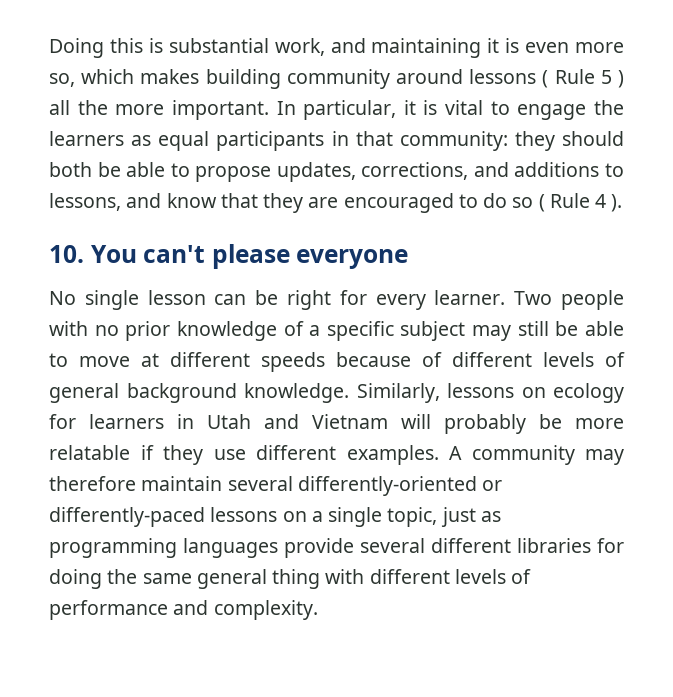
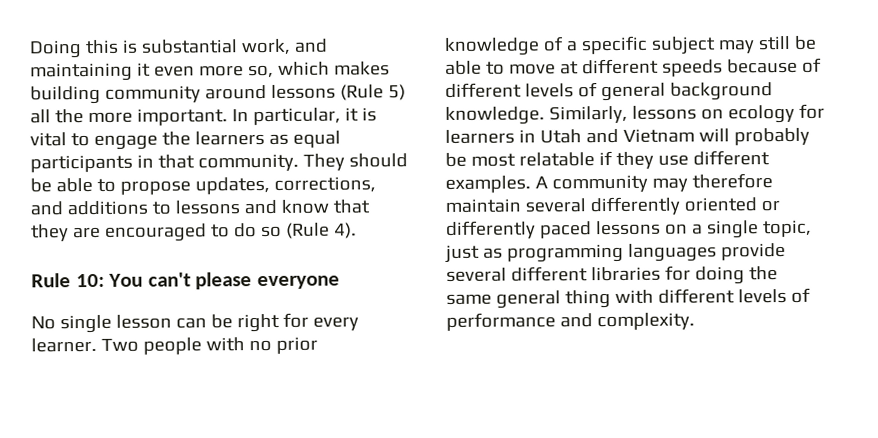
- Doing this is substantial work, and maintaining it is even more so, which makes building community around lessons ( Rule 5 ) all the more important.
+ Doing this is substantial work, and maintaining it even more so, which makes building community around lessons (Rule 5) all the more important.
- In particular, it is vital to engage the learners as equal participants in that community: they should both be able to propose updates, corrections, and additions to lessons, and know that they are encouraged to do so ( Rule 4 ).
- 10. You can't please everyone
+ In particular, it is vital to engage the learners as equal participants in that community. They should be able to propose updates, corrections, and additions to lessons and know that they are encouraged to do so (Rule 4).
+ Rule 10: You can't please everyone
- Similarly, lessons on ecology for learners in Utah and Vietnam will probably be more relatable if they use different examples.
+ Similarly, lessons on ecology for learners in Utah and Vietnam will probably be most relatable if they use different examples.
- A community may therefore maintain several differently-oriented or differently-paced lessons on a single topic, just as programming languages provide several different libraries for doing the same general thing with different levels of performance and complexity.
+ A community may therefore maintain several differently oriented or differently paced lessons on a single topic, just as programming languages provide several different libraries for doing the same general thing with different levels of performance and complexity.

